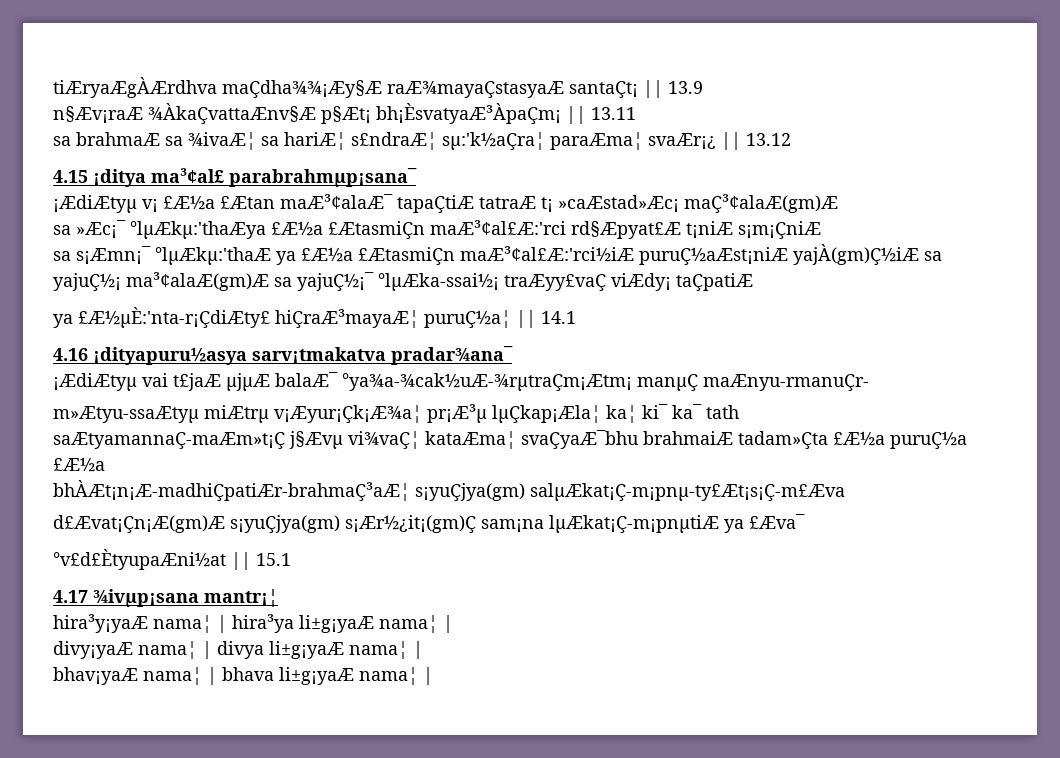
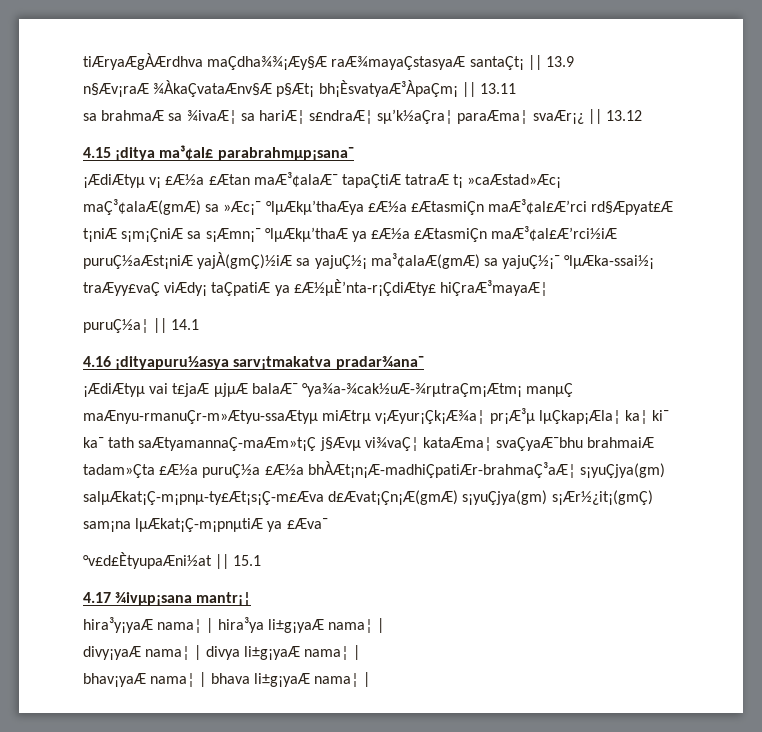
- n§Æv¡raÆ ¾ÀkaÇvattaÆnv§Æ p§Æt¡ bh¡ÈsvatyaÆ³ÀpaÇm¡ || 13.11
+ n§Æv¡raÆ ¾ÀkaÇvataÆnv§Æ p§Æt¡ bh¡ÈsvatyaÆ³ÀpaÇm¡ || 13.11
- sa brahmaÆ sa ¾ivaÆ¦ sa hariÆ¦ s£ndraÆ¦ sµ:'k½aÇra¦ paraÆma¦ svaÆr¡¿ || 13.12
+ sa brahmaÆ sa ¾ivaÆ¦ sa hariÆ¦ s£ndraÆ¦ sµ’k½aÇra¦ paraÆma¦ svaÆr¡¿ || 13.12
- ¡ÆdiÆtyµ v¡ £Æ½a £Ætan maÆ³¢alaÆ¯ tapaÇtiÆ tatraÆ t¡ »caÆstad»Æc¡ maÇ³¢alaÆ(gm)Æ
- sa »Æc¡¯ °lµÆkµ:'thaÆya £Æ½a £ÆtasmiÇn maÆ³¢al£Æ:'rci rd§Æpyat£Æ t¡niÆ s¡m¡ÇniÆ
- sa s¡Æmn¡¯ °lµÆkµ:'thaÆ ya £Æ½a £ÆtasmiÇn maÆ³¢al£Æ:'rci½iÆ puruÇ½aÆst¡niÆ yajÀ(gm)Ç½iÆ sa yajuÇ½¡ ma³¢alaÆ(gm)Æ sa yajuÇ½¡¯ °lµÆka-ssai½¡ traÆyy£vaÇ viÆdy¡ taÇpatiÆ
- ya £Æ½µÈ:'nta-r¡ÇdiÆty£ hiÇraÆ³mayaÆ¦ puruÇ½a¦ || 14.1
+ ¡ÆdiÆtyµ v¡ £Æ½a £Ætan maÆ³¢alaÆ¯ tapaÇtiÆ tatraÆ t¡ »caÆstad»Æc¡ maÇ³¢alaÆ(gmÆ) sa »Æc¡¯ °lµÆkµ’thaÆya £Æ½a £ÆtasmiÇn maÆ³¢al£Æ’rci rd§Æpyat£Æ t¡niÆ s¡m¡ÇniÆ sa s¡Æmn¡¯ °lµÆkµ’thaÆ ya £Æ½a £ÆtasmiÇn maÆ³¢al£Æ’rci½iÆ puruÇ½aÆst¡niÆ yajÀ(gmÇ)½iÆ sa yajuÇ½¡ ma³¢alaÆ(gmÆ) sa yajuÇ½¡¯ °lµÆka-ssai½¡ traÆyy£vaÇ viÆdy¡ taÇpatiÆ ya £Æ½µÈ’nta-r¡ÇdiÆty£ hiÇraÆ³mayaÆ¦
+ puruÇ½a¦ || 14.1
- ¡ÆdiÆtyµ vai t£jaÆ µjµÆ balaÆ¯ °ya¾a-¾cak½uÆ-¾rµtraÇm¡Ætm¡ manµÇ maÆnyu-rmanuÇr-
- m»Ætyu-ssaÆtyµ miÆtrµ v¡Æyur¡Çk¡Æ¾a¦ pr¡Æ³µ lµÇkap¡Æla¦ ka¦ ki¯ ka¯ tath
- saÆtyamannaÇ-maÆm»t¡Ç j§Ævµ vi¾vaÇ¦ kataÆma¦ svaÇyaÆ¯bhu brahmaiÆ tadam»Çta £Æ½a puruÇ½a £Æ½a
- bhÀÆt¡n¡Æ-madhiÇpatiÆr-brahmaÇ³aÆ¦ s¡yuÇjya(gm) salµÆkat¡Ç-m¡pnµ-ty£Æt¡s¡Ç-m£Æva
- d£Ævat¡Çn¡Æ(gm)Æ s¡yuÇjya(gm) s¡Ær½¿it¡(gm)Ç sam¡na lµÆkat¡Ç-m¡pnµtiÆ ya £Æva¯
+ ¡ÆdiÆtyµ vai t£jaÆ µjµÆ balaÆ¯ °ya¾a-¾cak½uÆ-¾rµtraÇm¡Ætm¡ manµÇ maÆnyu-rmanuÇr-m»Ætyu-ssaÆtyµ miÆtrµ v¡Æyur¡Çk¡Æ¾a¦ pr¡Æ³µ lµÇkap¡Æla¦ ka¦ ki¯ ka¯ tath saÆtyamannaÇ-maÆm»t¡Ç j§Ævµ vi¾vaÇ¦ kataÆma¦ svaÇyaÆ¯bhu brahmaiÆ tadam»Çta £Æ½a puruÇ½a £Æ½a bhÀÆt¡n¡Æ-madhiÇpatiÆr-brahmaÇ³aÆ¦ s¡yuÇjya(gm) salµÆkat¡Ç-m¡pnµ-ty£Æt¡s¡Ç-m£Æva d£Ævat¡Çn¡Æ(gmÆ) s¡yuÇjya(gm) s¡Ær½¿it¡(gmÇ) sam¡na lµÆkat¡Ç-m¡pnµtiÆ ya £Æva¯

